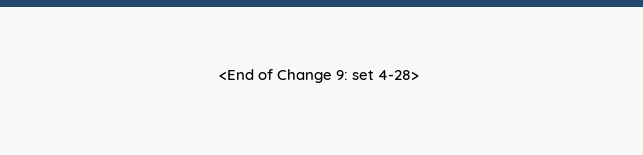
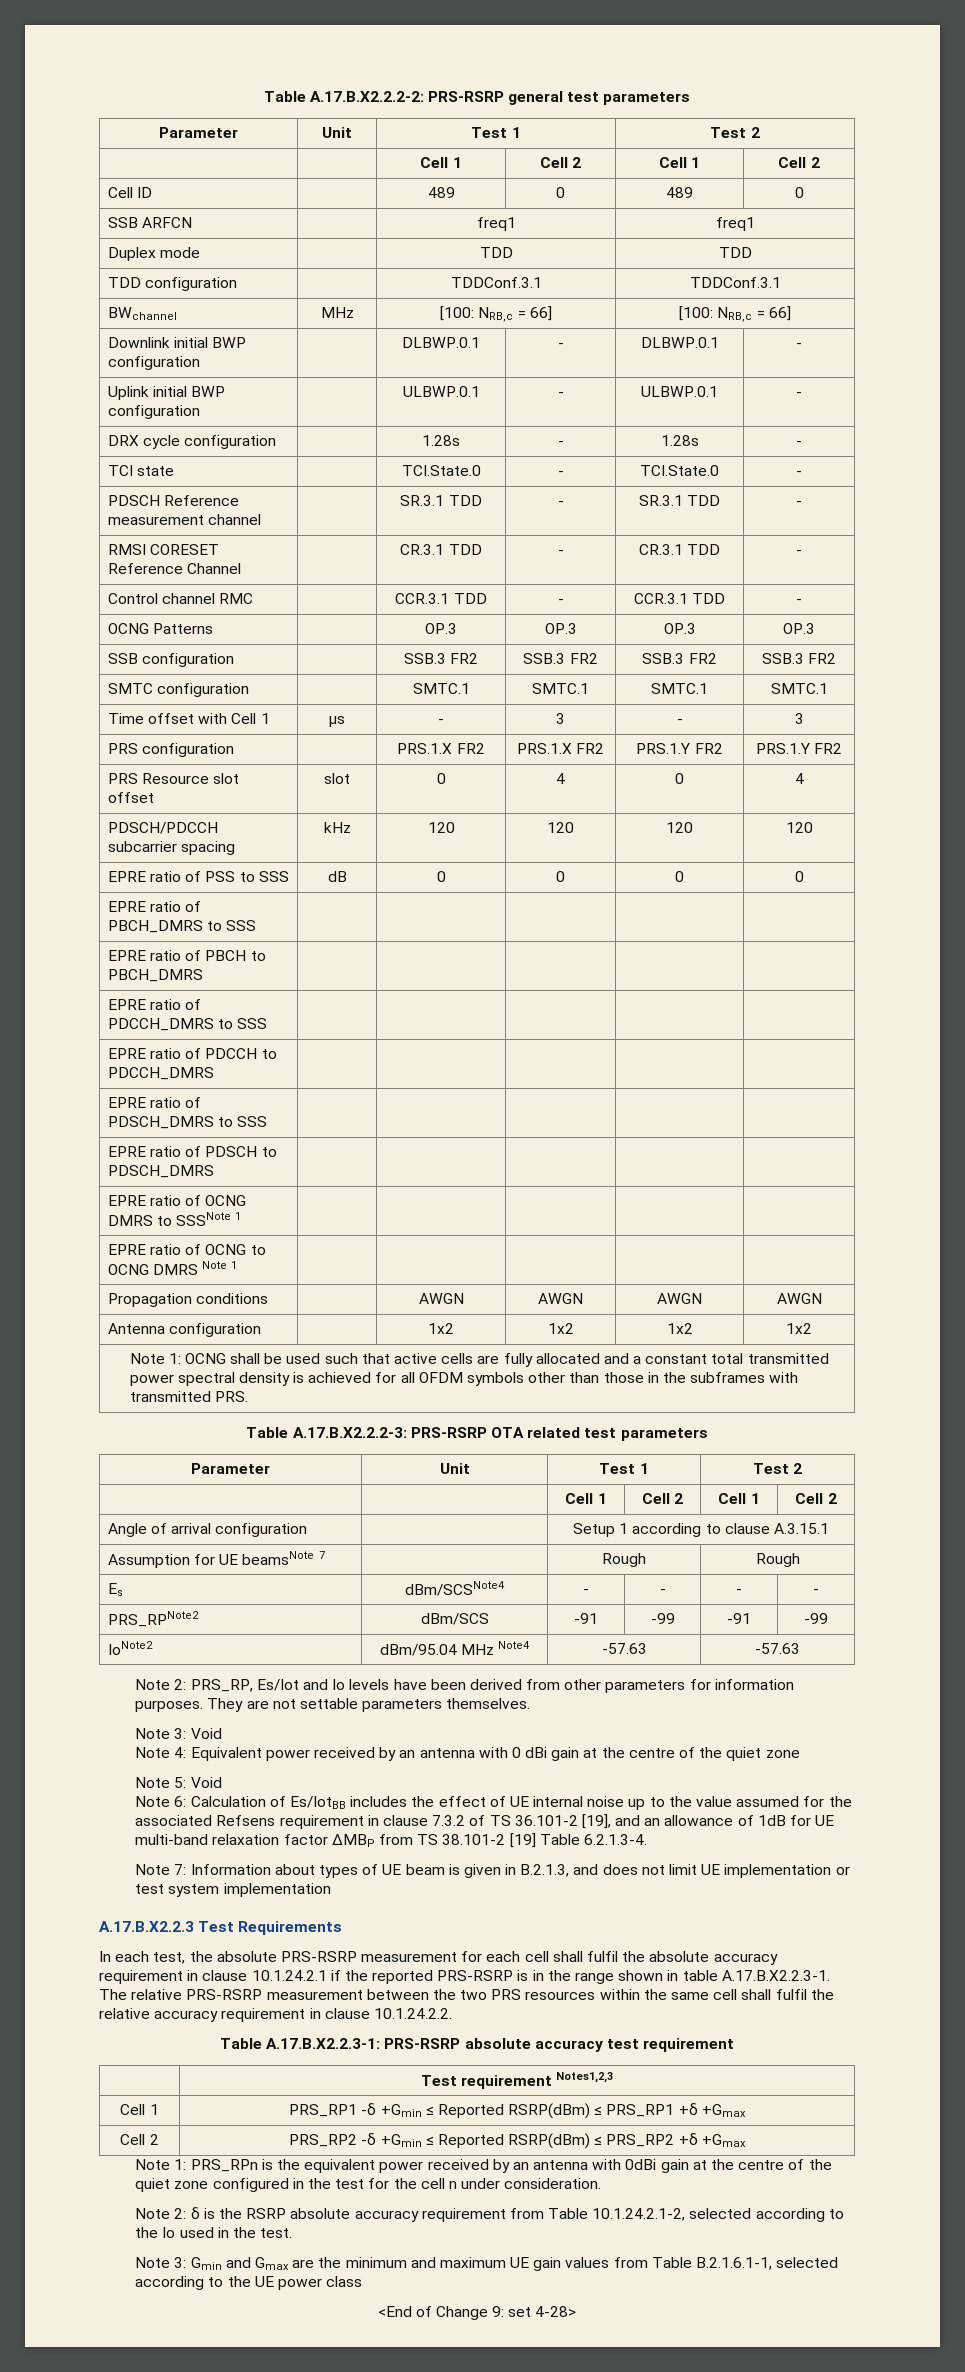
+ Table A.17.B.X2.2.2-2: PRS-RSRP general test parameters
+ Parameter | Unit | Test 1 | Test 2
+ | | Cell 1 | Cell 2 | Cell 1 | Cell 2
+ Cell ID | | 489 | 0 | 489 | 0
+ SSB ARFCN | | freq1 | freq1
+ Duplex mode | | TDD | TDD
+ TDD configuration | | TDDConf.3.1 | TDDConf.3.1
+ BWchannel | MHz | [100: NRB,c = 66] | [100: NRB,c = 66]
+ Downlink initial BWP configuration | | DLBWP.0.1 | - | DLBWP.0.1 | -
+ Uplink initial BWP configuration | | ULBWP.0.1 | - | ULBWP.0.1 | -
+ DRX cycle configuration | | 1.28s | - | 1.28s | -
+ TCI state | | TCI.State.0 | - | TCI.State.0 | -
+ PDSCH Reference measurement channel | | SR.3.1 TDD | - | SR.3.1 TDD | -
+ RMSI CORESET Reference Channel | | CR.3.1 TDD | - | CR.3.1 TDD | -
+ Control channel RMC | | CCR.3.1 TDD | - | CCR.3.1 TDD | -
+ OCNG Patterns | | OP.3 | OP.3 | OP.3 | OP.3
+ SSB configuration | | SSB.3 FR2 | SSB.3 FR2 | SSB.3 FR2 | SSB.3 FR2
+ SMTC configuration | | SMTC.1 | SMTC.1 | SMTC.1 | SMTC.1
+ Time offset with Cell 1 | μs | - | 3 | - | 3
+ PRS configuration | | PRS.1.X FR2 | PRS.1.X FR2 | PRS.1.Y FR2 | PRS.1.Y FR2
+ PRS Resource slot offset | slot | 0 | 4 | 0 | 4
+ PDSCH/PDCCH subcarrier spacing | kHz | 120 | 120 | 120 | 120
+ EPRE ratio of PSS to SSS | dB | 0 | 0 | 0 | 0
+ EPRE ratio of PBCH_DMRS to SSS | | | | |
+ EPRE ratio of PBCH to PBCH_DMRS | | | | |
+ EPRE ratio of PDCCH_DMRS to SSS | | | | |
+ EPRE ratio of PDCCH to PDCCH_DMRS | | | | |
+ EPRE ratio of PDSCH_DMRS to SSS | | | | |
+ EPRE ratio of PDSCH to PDSCH_DMRS | | | | |
+ EPRE ratio of OCNG DMRS to SSSNote 1 | | | | |
+ EPRE ratio of OCNG to OCNG DMRS Note 1 | | | | |
+ Propagation conditions | | AWGN | AWGN | AWGN | AWGN
+ Antenna configuration | | 1x2 | 1x2 | 1x2 | 1x2
+ Note 1: OCNG shall be used such that active cells are fully allocated and a constant total transmitted power spectral density is achieved for all OFDM symbols other than those in the subframes with transmitted PRS.
+ Table A.17.B.X2.2.2-3: PRS-RSRP OTA related test parameters
+ Parameter | Unit | Test 1 | Test 2
+ | | Cell 1 | Cell 2 | Cell 1 | Cell 2
+ Angle of arrival configuration | | Setup 1 according to clause A.3.15.1
+ Assumption for UE beamsNote 7 | | Rough | Rough
+ Es | dBm/SCSNote4 | - | - | - | -
+ PRS_RPNote2 | dBm/SCS | -91 | -99 | -91 | -99
+ IoNote2 | dBm/95.04 MHz Note4 | -57.63 | -57.63
+ Note 2: PRS_RP, Es/Iot and Io levels have been derived from other parameters for information purposes. They are not settable parameters themselves.
+ Note 3: Void
+ Note 4: Equivalent power received by an antenna with 0 dBi gain at the centre of the quiet zone
+ Note 5: Void
+ Note 6: Calculation of Es/IotBB includes the effect of UE internal noise up to the value assumed for the associated Refsens requirement in clause 7.3.2 of TS 36.101-2 [19], and an allowance of 1dB for UE multi-band relaxation factor ΔMBP from TS 38.101-2 [19] Table 6.2.1.3-4.
+ Note 7: Information about types of UE beam is given in B.2.1.3, and does not limit UE implementation or test system implementation
+ A.17.B.X2.2.3 Test Requirements
+ In each test, the absolute PRS-RSRP measurement for each cell shall fulfil the absolute accuracy requirement in clause 10.1.24.2.1 if the reported PRS-RSRP is in the range shown in table A.17.B.X2.2.3-1. The relative PRS-RSRP measurement between the two PRS resources within the same cell shall fulfil the relative accuracy requirement in clause 10.1.24.2.2.
+ Table A.17.B.X2.2.3-1: PRS-RSRP absolute accuracy test requirement
+ | Test requirement Notes1,2,3
+ Cell 1 | PRS_RP1 -δ +Gmin ≤ Reported RSRP(dBm) ≤ PRS_RP1 +δ +Gmax
+ Cell 2 | PRS_RP2 -δ +Gmin ≤ Reported RSRP(dBm) ≤ PRS_RP2 +δ +Gmax
+ Note 1: PRS_RPn is the equivalent power received by an antenna with 0dBi gain at the centre of the quiet zone configured in the test for the cell n under consideration.
+ Note 2: δ is the RSRP absolute accuracy requirement from Table 10.1.24.2.1-2, selected according to the Io used in the test.
+ Note 3: Gmin and Gmax are the minimum and maximum UE gain values from Table B.2.1.6.1-1, selected according to the UE power class

